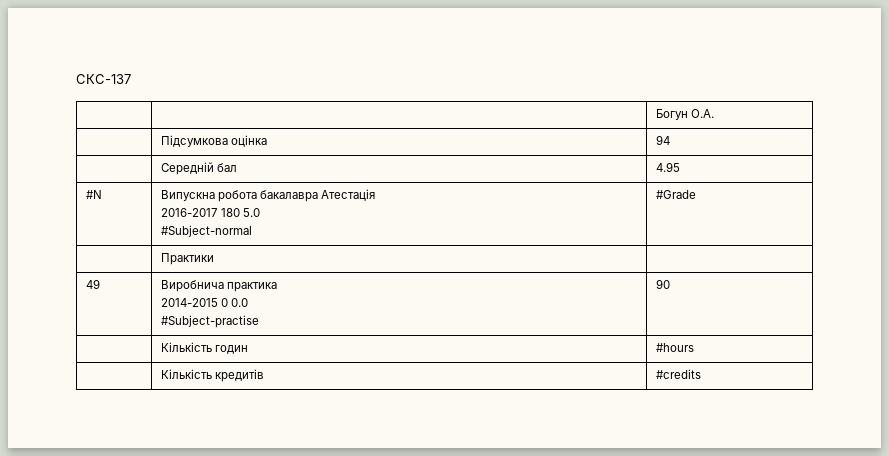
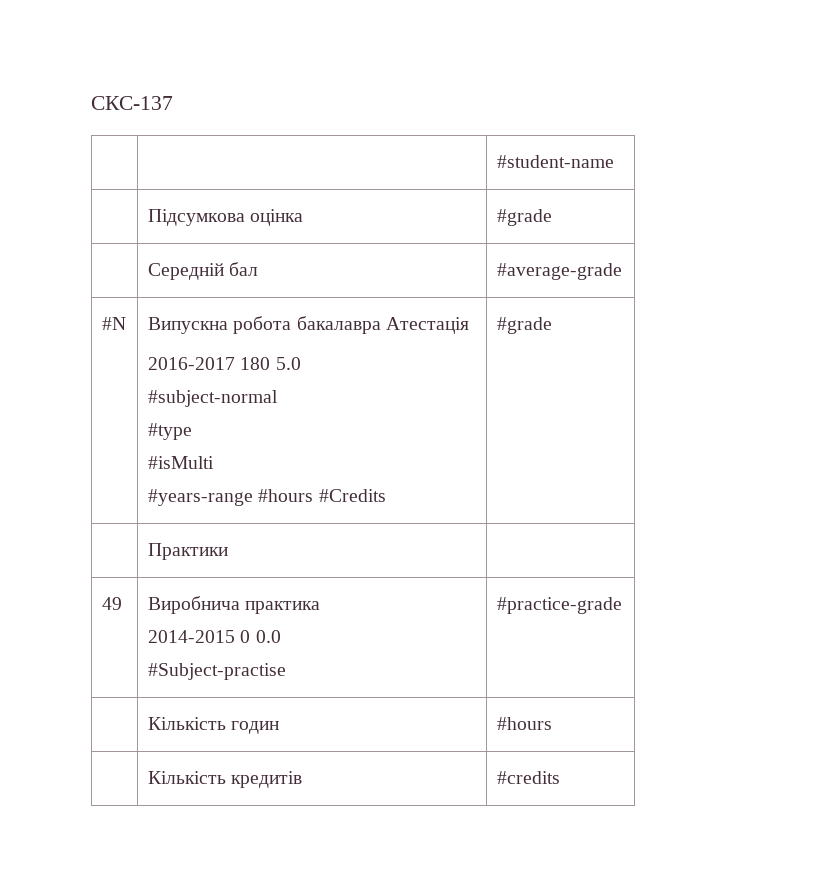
- | | Богун О.А.
+ | | #student-name
- | Підсумкова оцінка | 94
+ | Підсумкова оцінка | #grade
- | Середній бал | 4.95
+ | Середній бал | #average-grade
  #N | Випускна робота бакалавра Атестація
  2016-2017 180 5.0
- #Subject-normal | #Grade
+ #subject-normal
+ #type
+ #isMulti
+ #years-range #hours #Credits | #grade
  49 | Виробнича практика
  2014-2015 0 0.0
- #Subject-practise | 90
+ #Subject-practise | #practice-grade

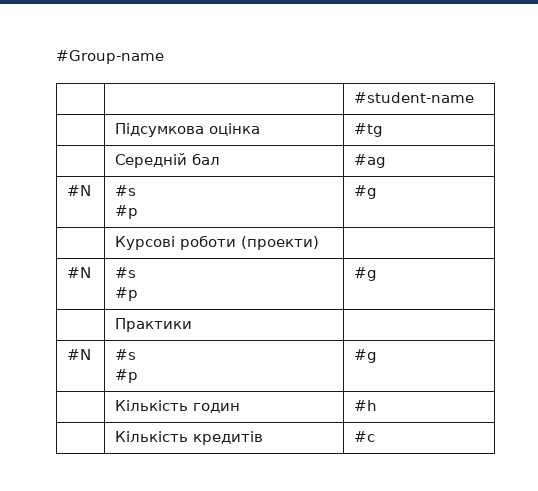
- СКС-137
+ #Group-name
- | Підсумкова оцінка | #grade
+ | Підсумкова оцінка | #tg
- | Середній бал | #average-grade
- #N | Випускна робота бакалавра Атестація
- 2016-2017 180 5.0
- #subject-normal
- #type
- #isMulti
- #years-range #hours #Credits | #grade
+ | Середній бал | #ag
+ #N | #s
+ #p | #g
+ | Курсові роботи (проекти) |
+ #N | #s
+ #p | #g
  | Практики |
- 49 | Виробнича практика
- 2014-2015 0 0.0
- #Subject-practise | #practice-grade
+ #N | #s
+ #p | #g
- | Кількість годин | #hours
+ | Кількість годин | #h
- | Кількість кредитів | #credits
+ | Кількість кредитів | #c

